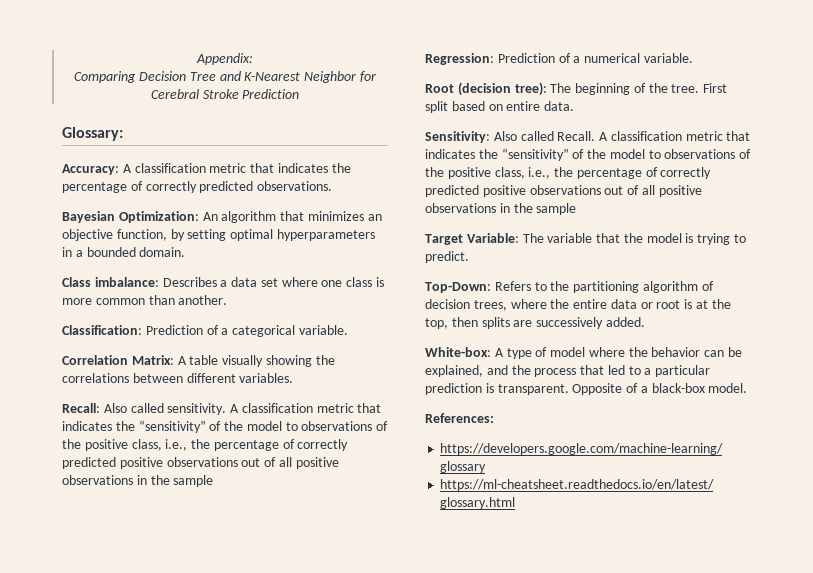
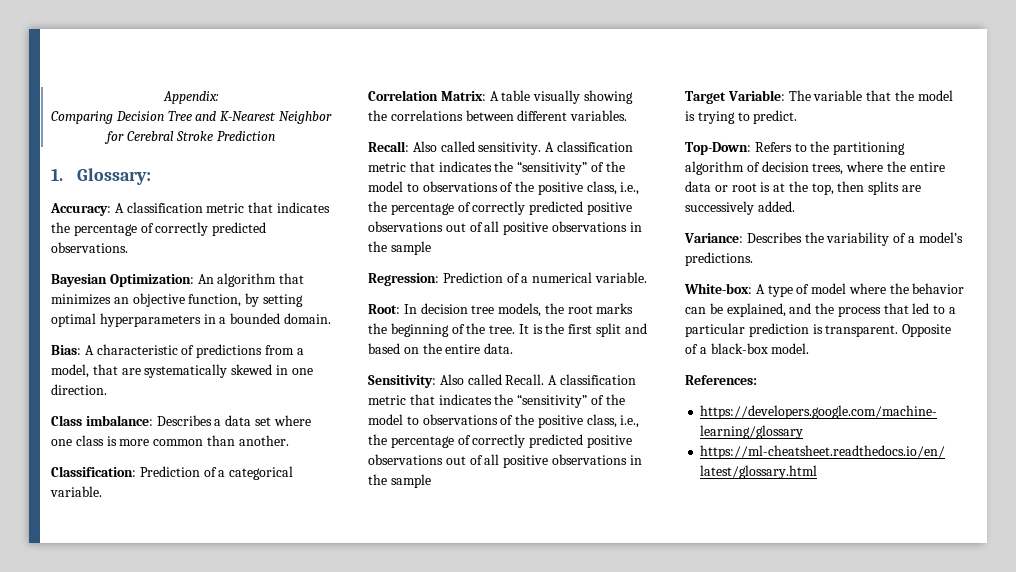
- Glossary:
+ 1. Glossary:
+ Bias: A characteristic of predictions from a model, that are systematically skewed in one direction.
- Root (decision tree): The beginning of the tree. First split based on entire data.
+ Root: In decision tree models, the root marks the beginning of the tree. It is the first split and based on the entire data.
+ Variance: Describes the variability of a model’s predictions.

